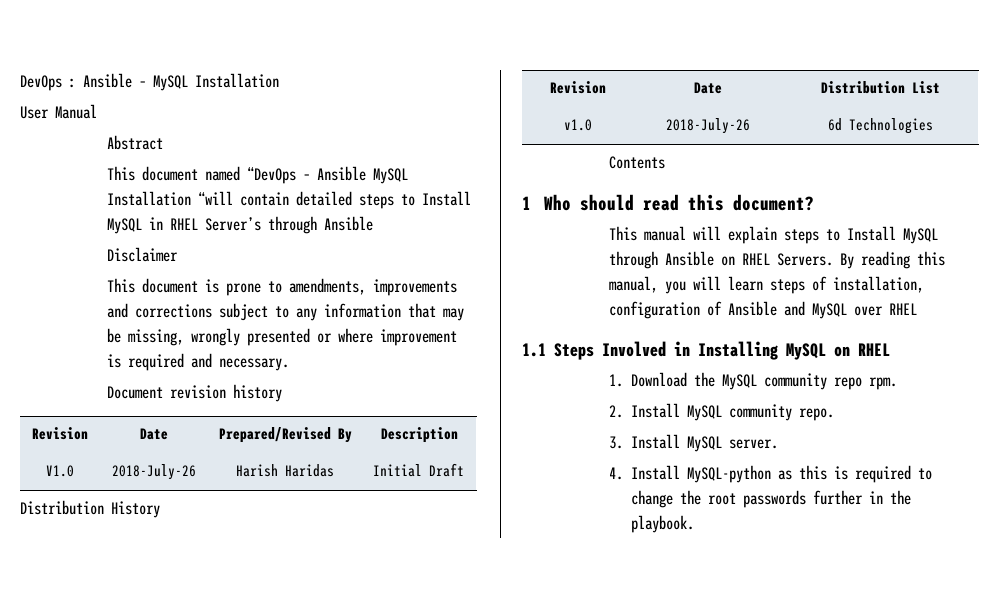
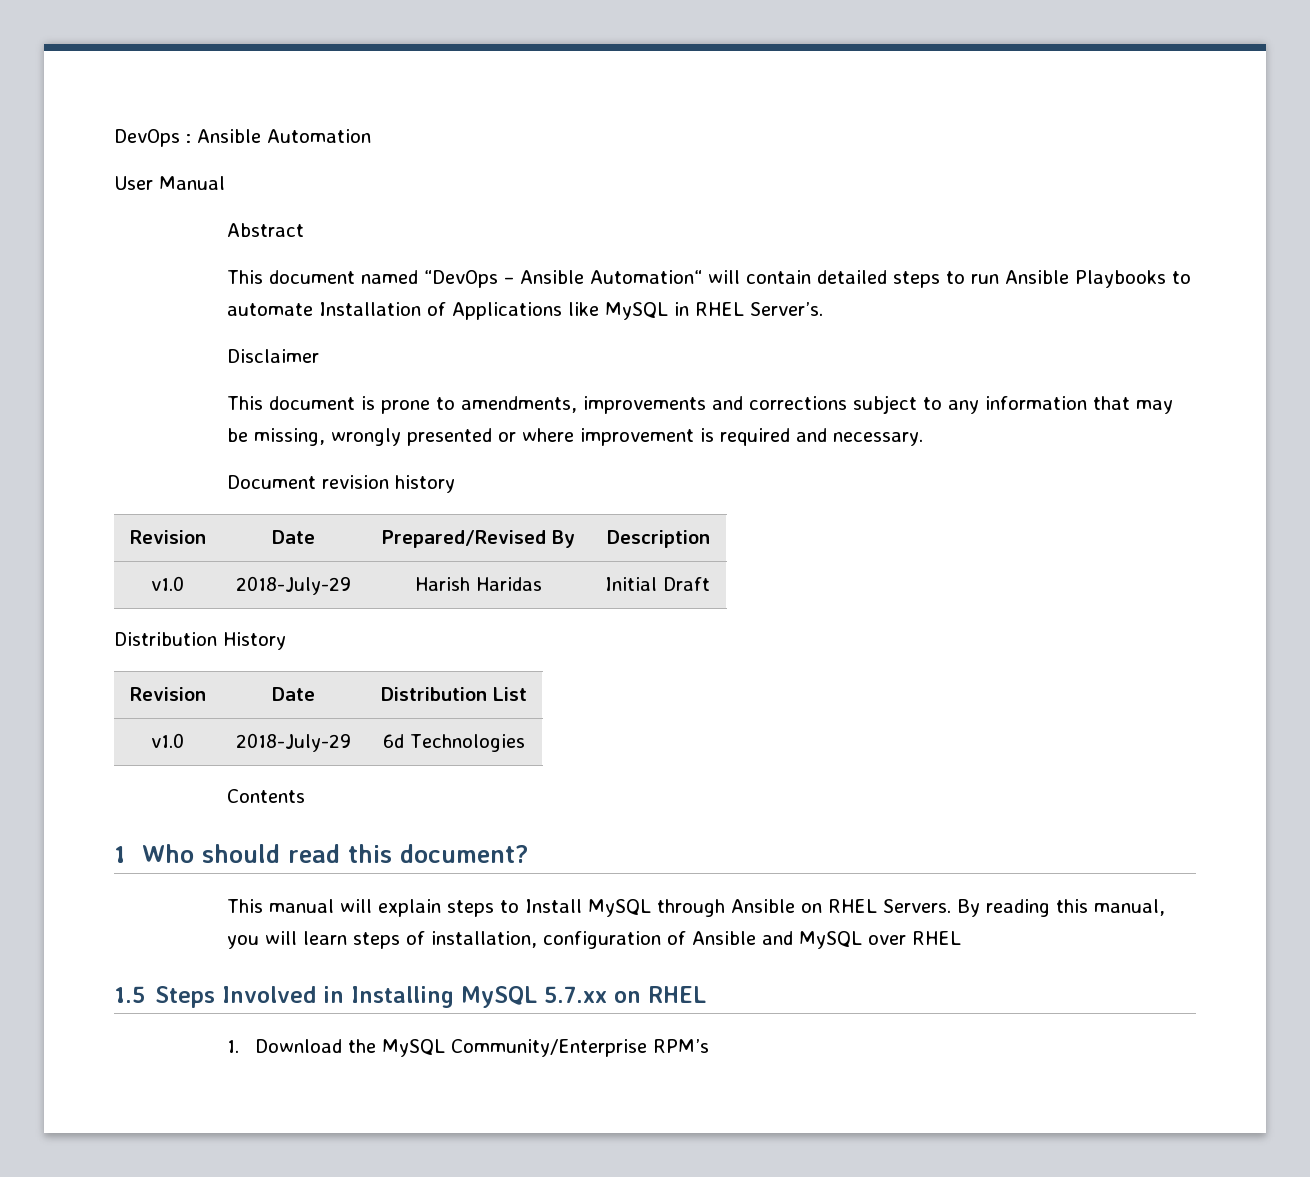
- DevOps : Ansible – MySQL Installation
+ DevOps : Ansible Automation
- This document named “DevOps – Ansible MySQL Installation “will contain detailed steps to Install MySQL in RHEL Server’s through Ansible
+ This document named “DevOps – Ansible Automation“ will contain detailed steps to run Ansible Playbooks to automate Installation of Applications like MySQL in RHEL Server’s.
- V1.0 | 2018-July-26 | Harish Haridas | Initial Draft
+ v1.0 | 2018-July-29 | Harish Haridas | Initial Draft
- v1.0 | 2018-July-26 | 6d Technologies
+ v1.0 | 2018-July-29 | 6d Technologies
- 1.1 Steps Involved in Installing MySQL on RHEL
+ 1.5 Steps Involved in Installing MySQL 5.7.xx on RHEL
- 1. Download the MySQL community repo rpm.
- 2. Install MySQL community repo.
- 3. Install MySQL server.
- 4. Install MySQL-python as this is required to change the root passwords further in the playbook.
+ 1. Download the MySQL Community/Enterprise RPM’s

